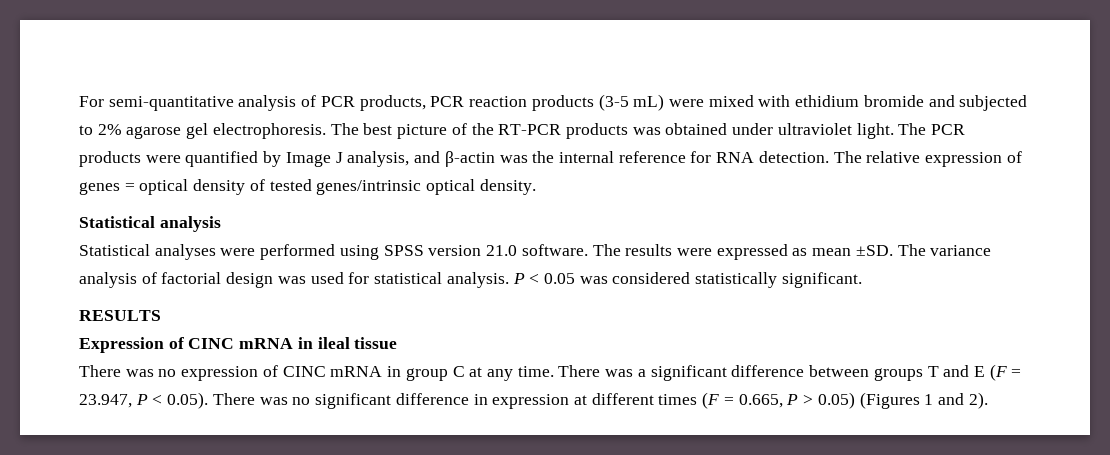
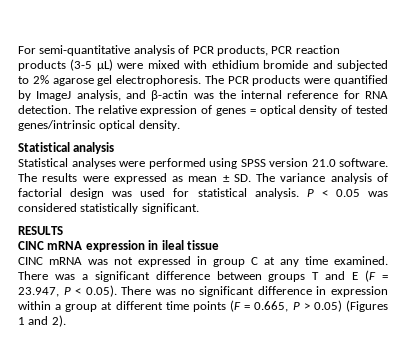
- For semi-quantitative analysis of PCR products, PCR reaction products (3-5 mL) were mixed with ethidium bromide and subjected to 2% agarose gel electrophoresis.
+ For semi-quantitative analysis of PCR products, PCR reaction products (3-5 μL) were mixed with ethidium bromide and subjected to 2% agarose gel electrophoresis.
- The best picture of the RT-PCR products was obtained under ultraviolet light. The PCR products were quantified by Image J analysis, and β-actin was the internal reference for RNA detection.
+ The PCR products were quantified by ImageJ analysis, and β-actin was the internal reference for RNA detection.
- The results were expressed as mean ±SD. The variance analysis of factorial design was used for statistical analysis.
+ The results were expressed as mean ± SD. The variance analysis of factorial design was used for statistical analysis.
- Expression of CINC mRNA in ileal tissue
+ CINC mRNA expression in ileal tissue
- There was no expression of CINC mRNA in group C at any time.
+ CINC mRNA was not expressed in group C at any time examined.
- There was a significant difference between groups T and E (F = 23.947, P < 0.05). There was no significant difference in expression at different times (F = 0.665, P > 0.05) (Figures 1 and 2).
+ There was a significant difference between groups T and E (F = 23.947, P < 0.05). There was no significant difference in expression within a group at different time points (F = 0.665, P > 0.05) (Figures 1 and 2).

